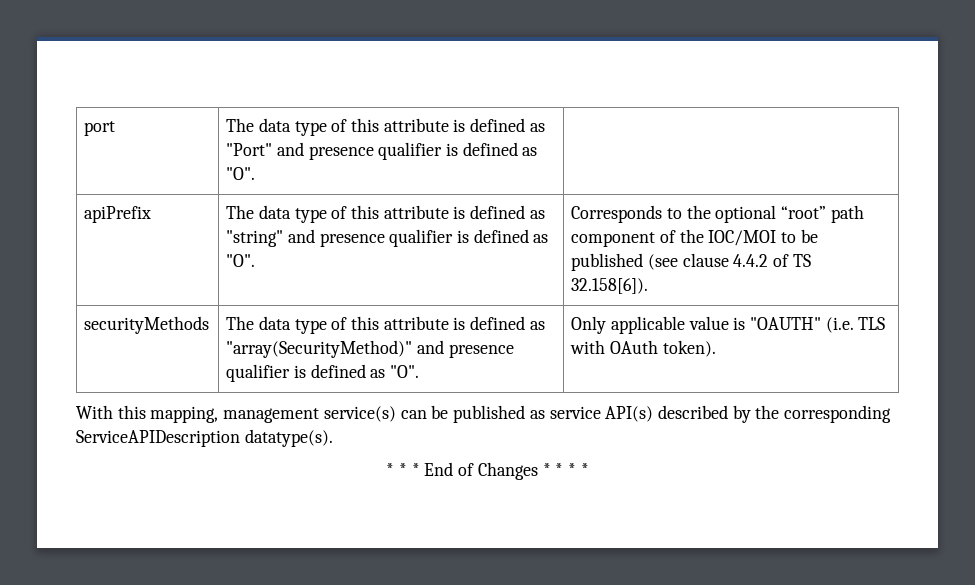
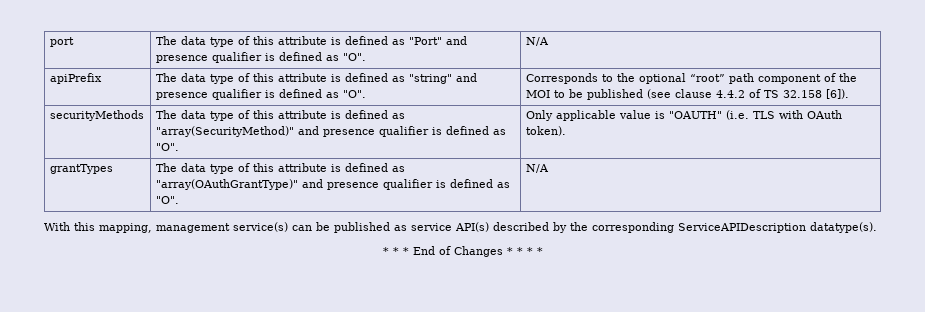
- port | The data type of this attribute is defined as "Port" and presence qualifier is defined as "O". |
+ port | The data type of this attribute is defined as "Port" and presence qualifier is defined as "O". | N/A
- apiPrefix | The data type of this attribute is defined as "string" and presence qualifier is defined as "O". | Corresponds to the optional “root” path component of the IOC/MOI to be published (see clause 4.4.2 of TS 32.158[6]).
+ apiPrefix | The data type of this attribute is defined as "string" and presence qualifier is defined as "O". | Corresponds to the optional “root” path component of the MOI to be published (see clause 4.4.2 of TS 32.158 [6]).
+ grantTypes | The data type of this attribute is defined as "array(OAuthGrantType)" and presence qualifier is defined as "O". | N/A

